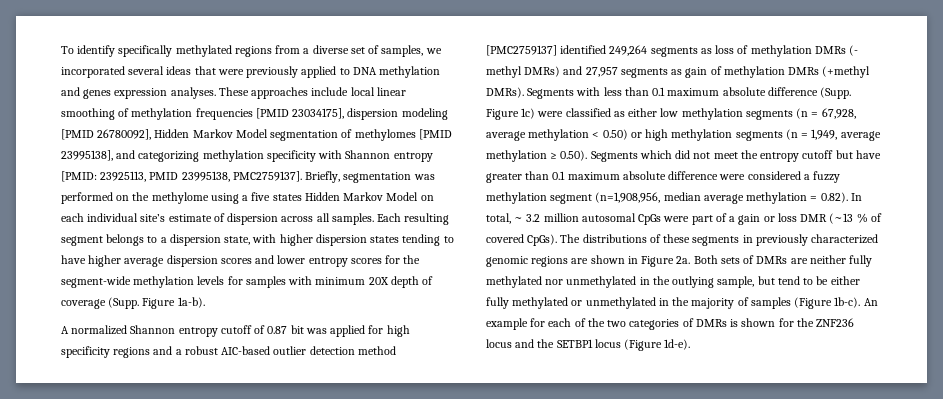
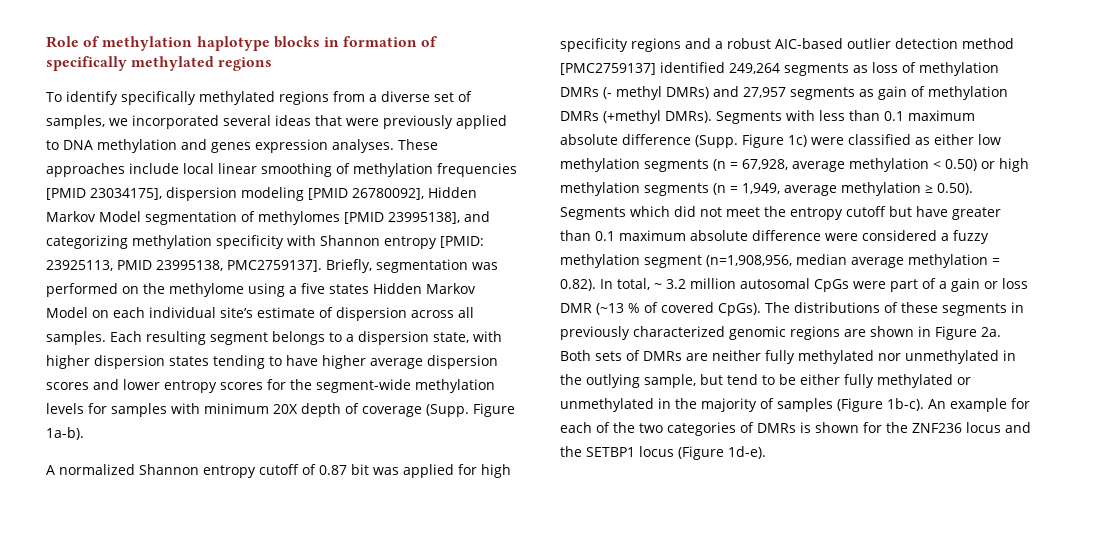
+ Role of methylation haplotype blocks in formation of specifically methylated regions

